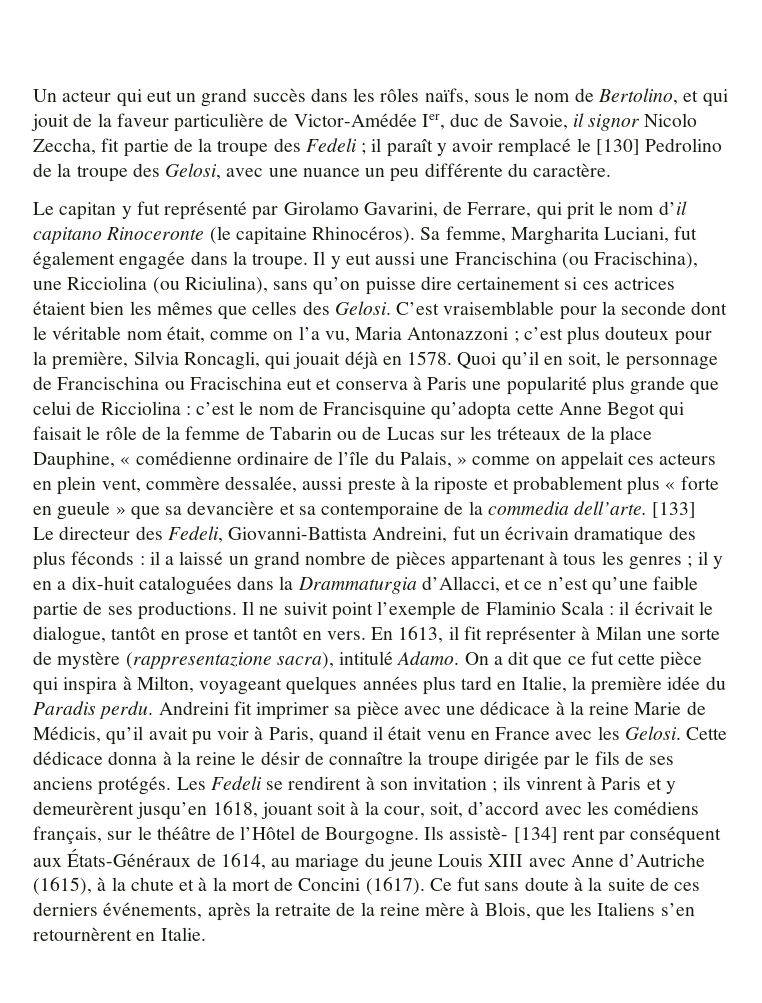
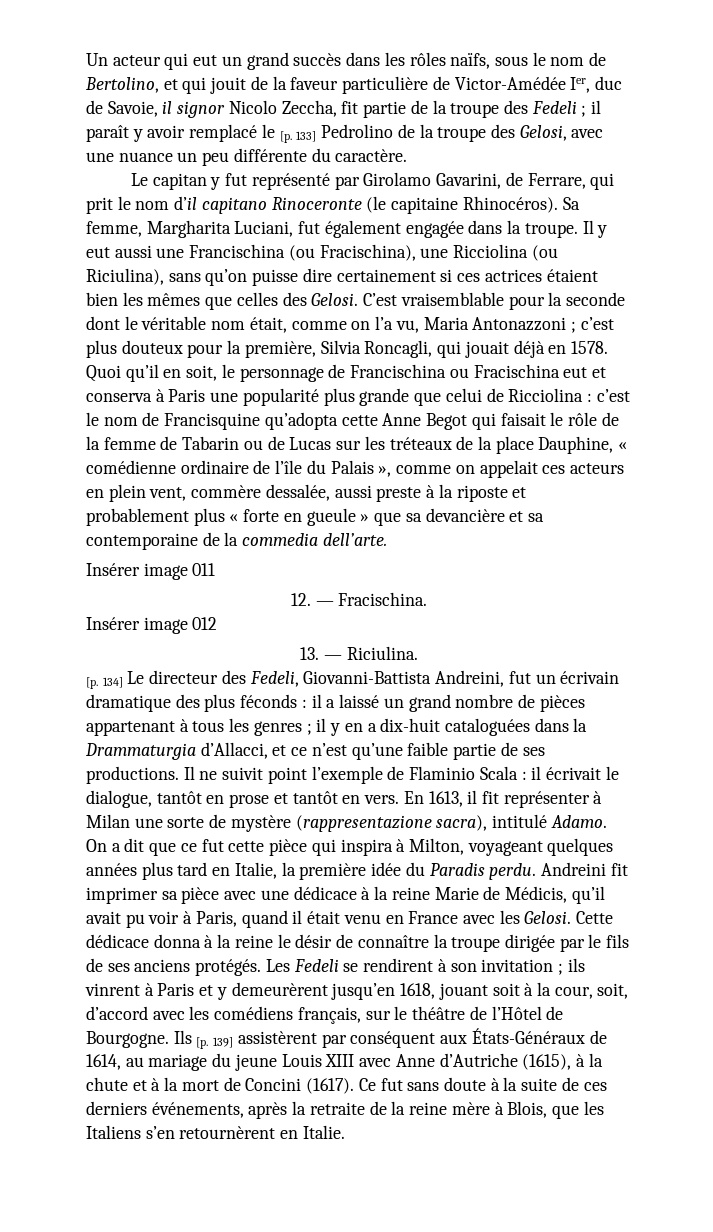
- il paraît y avoir remplacé le [130] Pedrolino de la troupe des Gelosi, avec une nuance un peu différente du caractère.
+ il paraît y avoir remplacé le [p. 133] Pedrolino de la troupe des Gelosi, avec une nuance un peu différente du caractère.
- c’est le nom de Francisquine qu’adopta cette Anne Begot qui faisait le rôle de la femme de Tabarin ou de Lucas sur les tréteaux de la place Dauphine, « comédienne ordinaire de l’île du Palais, » comme on appelait ces acteurs en plein vent, commère dessalée, aussi preste à la riposte et probablement plus « forte en gueule » que sa devancière et sa contemporaine de la commedia dell’arte. [133]
- Le directeur des Fedeli, Giovanni-Battista Andreini, fut un écrivain dramatique des plus féconds :
+ c’est le nom de Francisquine qu’adopta cette Anne Begot qui faisait le rôle de la femme de Tabarin ou de Lucas sur les tréteaux de la place Dauphine, « comédienne ordinaire de l’île du Palais », comme on appelait ces acteurs en plein vent, commère dessalée, aussi preste à la riposte et probablement plus « forte en gueule » que sa devancière et sa contemporaine de la commedia dell’arte.
+ Insérer image 011
+ 12. — Fracischina.
+ Insérer image 012
+ 13. — Riciulina.
+ [p. 134] Le directeur des Fedeli, Giovanni-Battista Andreini, fut un écrivain dramatique des plus féconds :
- Ils assistè- [134] rent par conséquent aux États-Généraux de 1614, au mariage du jeune Louis XIII avec Anne d’Autriche (1615), à la chute et à la mort de Concini (1617).
+ Ils [p. 139] assistèrent par conséquent aux États-Généraux de 1614, au mariage du jeune Louis XIII avec Anne d’Autriche (1615), à la chute et à la mort de Concini (1617).

